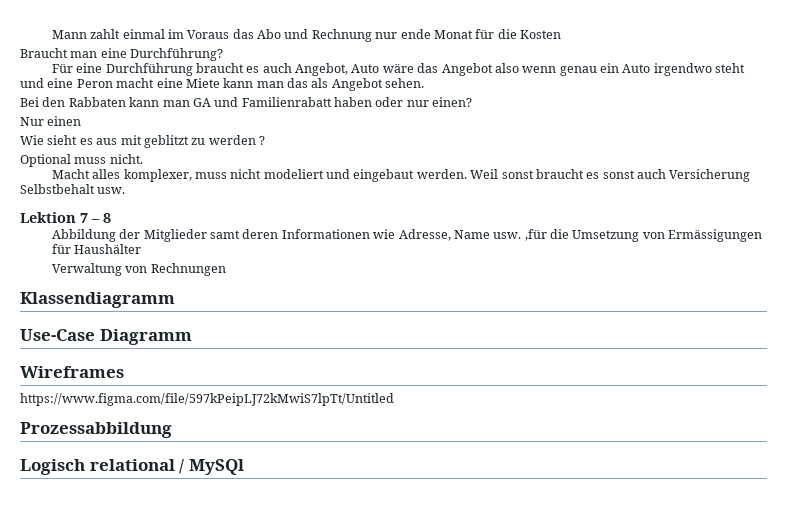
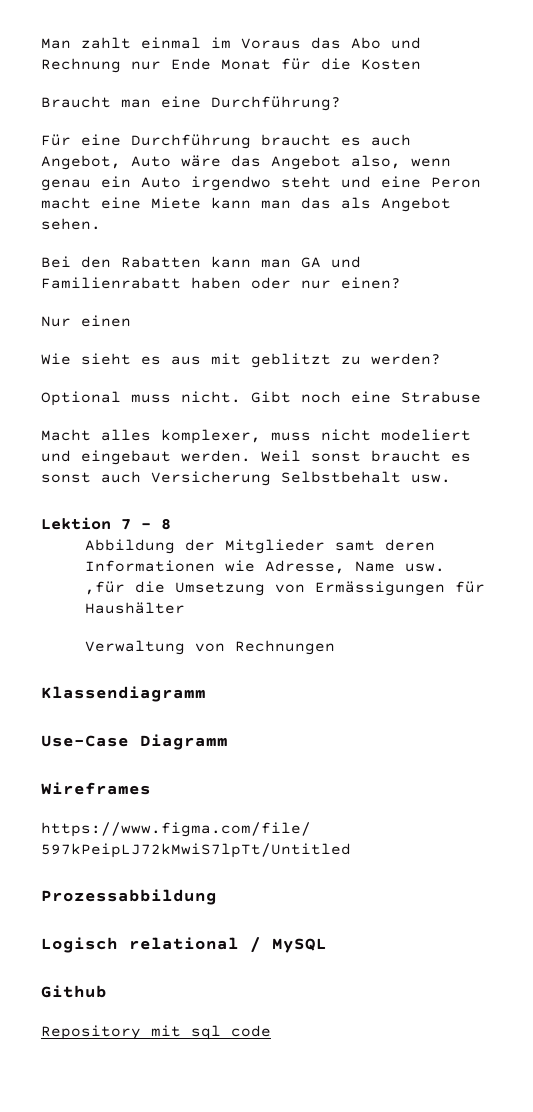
- Mann zahlt einmal im Voraus das Abo und Rechnung nur ende Monat für die Kosten
+ Man zahlt einmal im Voraus das Abo und Rechnung nur Ende Monat für die Kosten
- Für eine Durchführung braucht es auch Angebot, Auto wäre das Angebot also wenn genau ein Auto irgendwo steht und eine Peron macht eine Miete kann man das als Angebot sehen.
+ Für eine Durchführung braucht es auch Angebot, Auto wäre das Angebot also, wenn genau ein Auto irgendwo steht und eine Peron macht eine Miete kann man das als Angebot sehen.
- Bei den Rabbaten kann man GA und Familienrabatt haben oder nur einen?
+ Bei den Rabatten kann man GA und Familienrabatt haben oder nur einen?
- Wie sieht es aus mit geblitzt zu werden ?
+ Wie sieht es aus mit geblitzt zu werden?
+ Gibt noch eine Strabuse
- Logisch relational / MySQl
+ Logisch relational / MySQL
+ Github
+ Repository mit sql code

